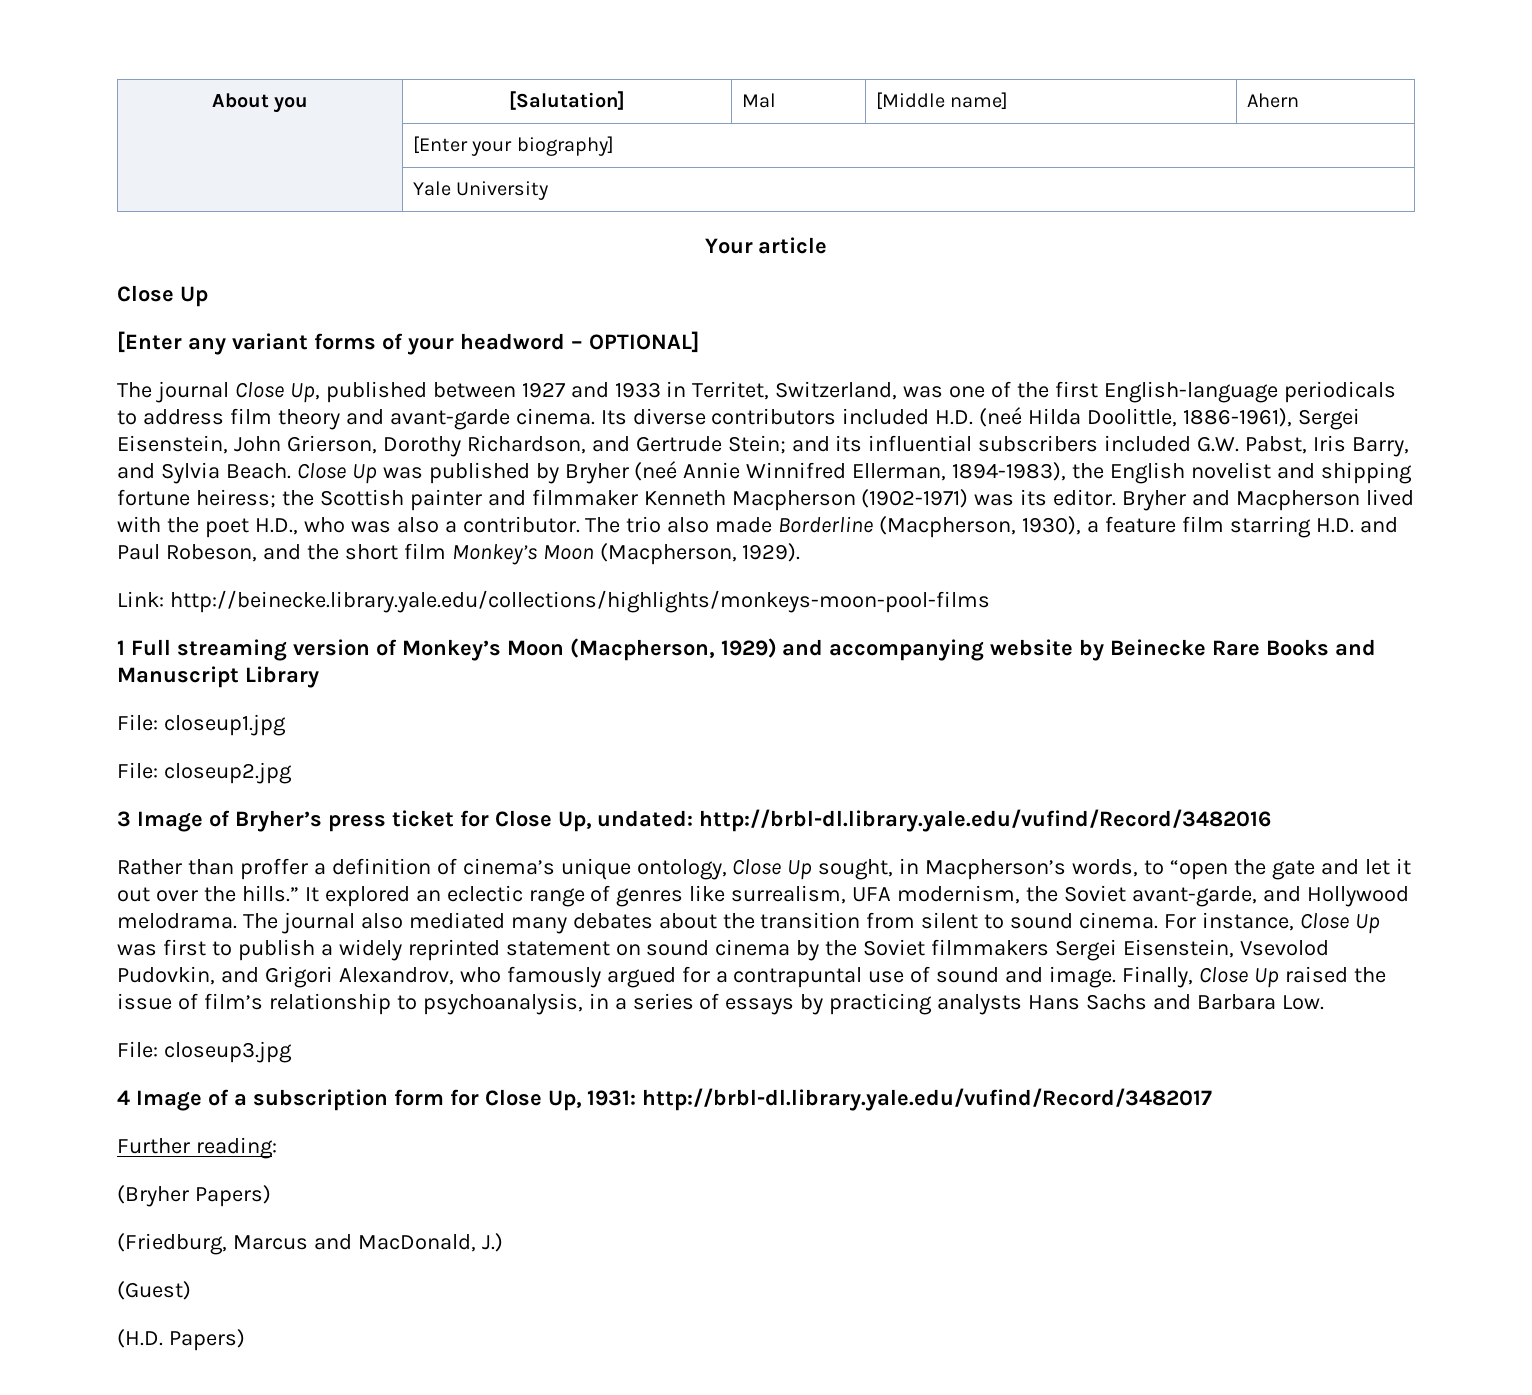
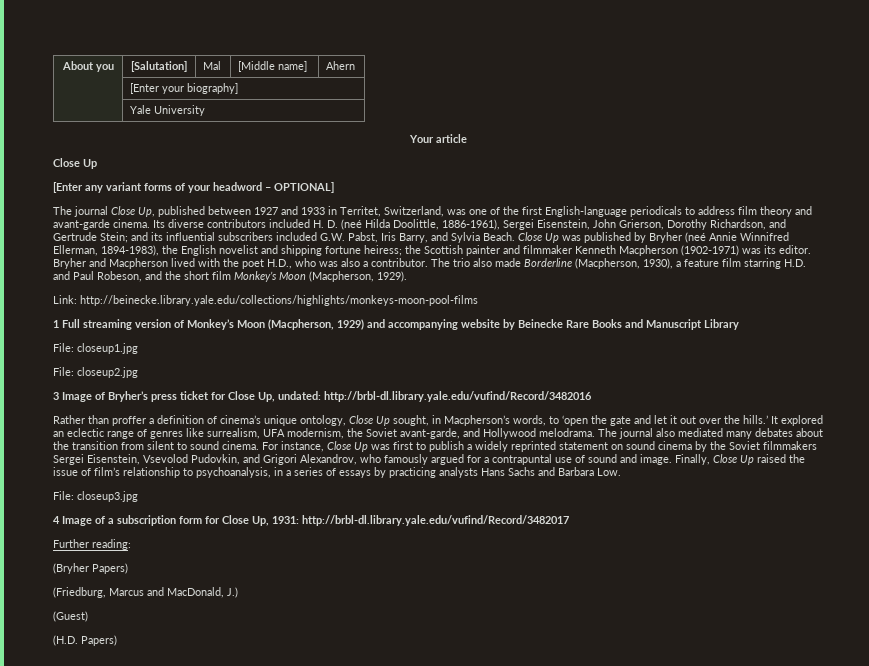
- Its diverse contributors included H.D. (neé Hilda Doolittle, 1886-1961), Sergei Eisenstein, John Grierson, Dorothy Richardson, and Gertrude Stein; and its influential subscribers included G.W. Pabst, Iris Barry, and Sylvia Beach.
+ Its diverse contributors included H. D. (neé Hilda Doolittle, 1886-1961), Sergei Eisenstein, John Grierson, Dorothy Richardson, and Gertrude Stein; and its influential subscribers included G.W. Pabst, Iris Barry, and Sylvia Beach.
- Rather than proffer a definition of cinema’s unique ontology, Close Up sought, in Macpherson’s words, to “open the gate and let it out over the hills.”
+ Rather than proffer a definition of cinema’s unique ontology, Close Up sought, in Macpherson’s words, to ‘open the gate and let it out over the hills.’

